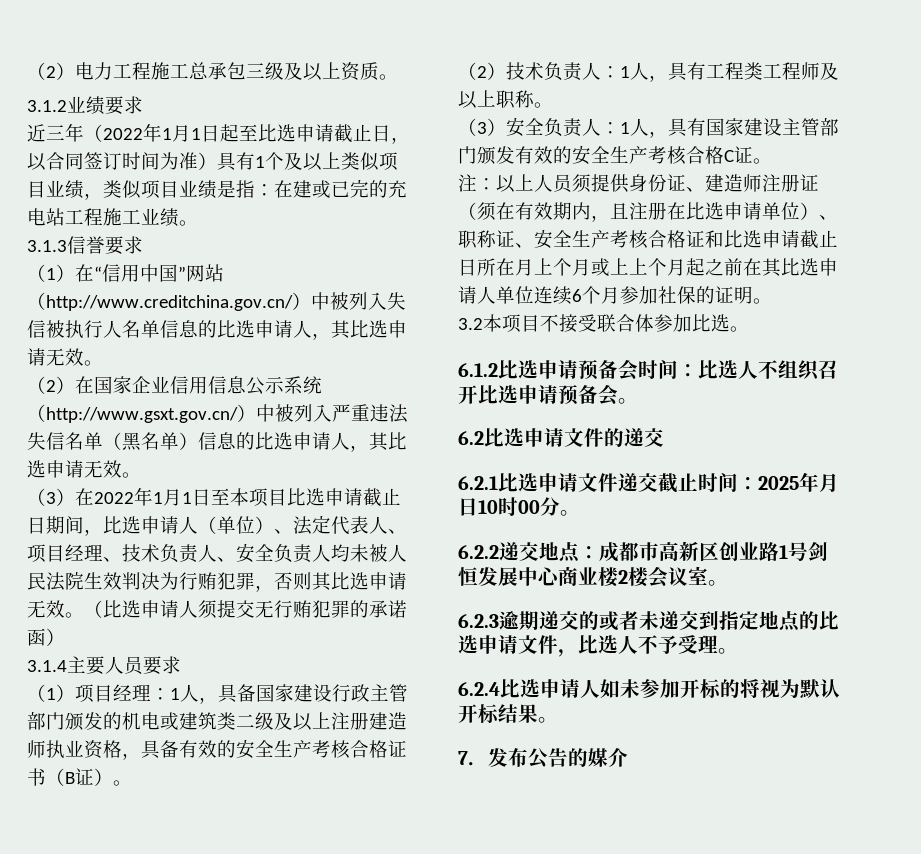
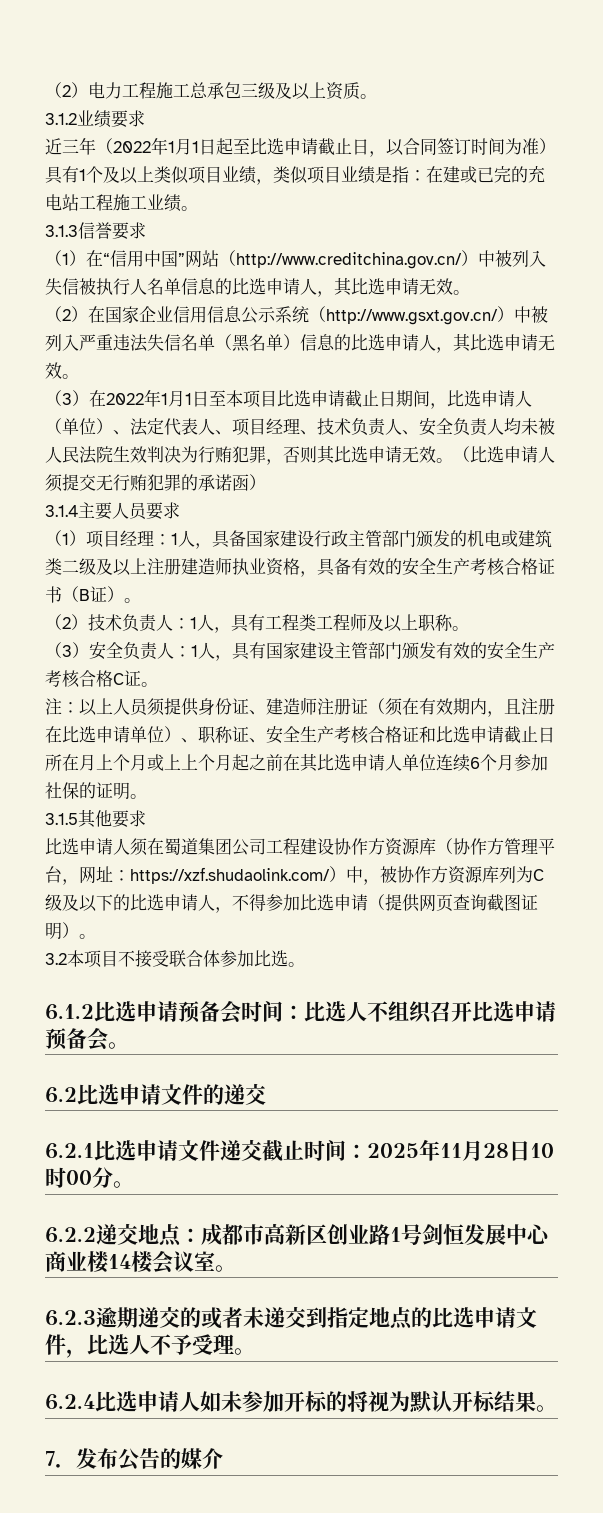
+ 3.1.5其他要求
+ 比选申请人须在蜀道集团公司工程建设协作方资源库（协作方管理平台，网址：https://xzf.shudaolink.com/）中，被协作方资源库列为C级及以下的比选申请人，不得参加比选申请（提供网页查询截图证明）。
- 6.2.1比选申请文件递交截止时间：2025年月日10时00分。
+ 6.2.1比选申请文件递交截止时间：2025年11月28日10时00分。
- 6.2.2递交地点：成都市高新区创业路1号剑恒发展中心商业楼2楼会议室。
+ 6.2.2递交地点：成都市高新区创业路1号剑恒发展中心商业楼14楼会议室。

